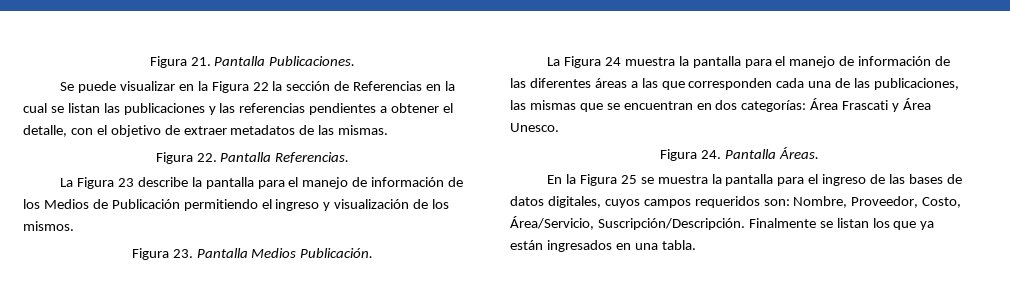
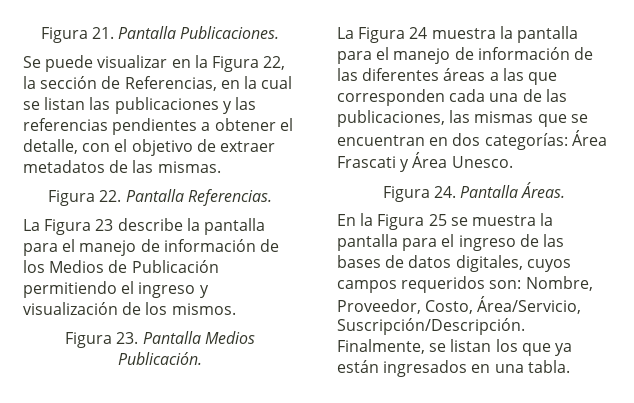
- Se puede visualizar en la Figura 22 la sección de Referencias en la cual se listan las publicaciones y las referencias pendientes a obtener el detalle, con el objetivo de extraer metadatos de las mismas.
+ Se puede visualizar en la Figura 22, la sección de Referencias, en la cual se listan las publicaciones y las referencias pendientes a obtener el detalle, con el objetivo de extraer metadatos de las mismas.
- Finalmente se listan los que ya están ingresados en una tabla.
+ Finalmente, se listan los que ya están ingresados en una tabla.

